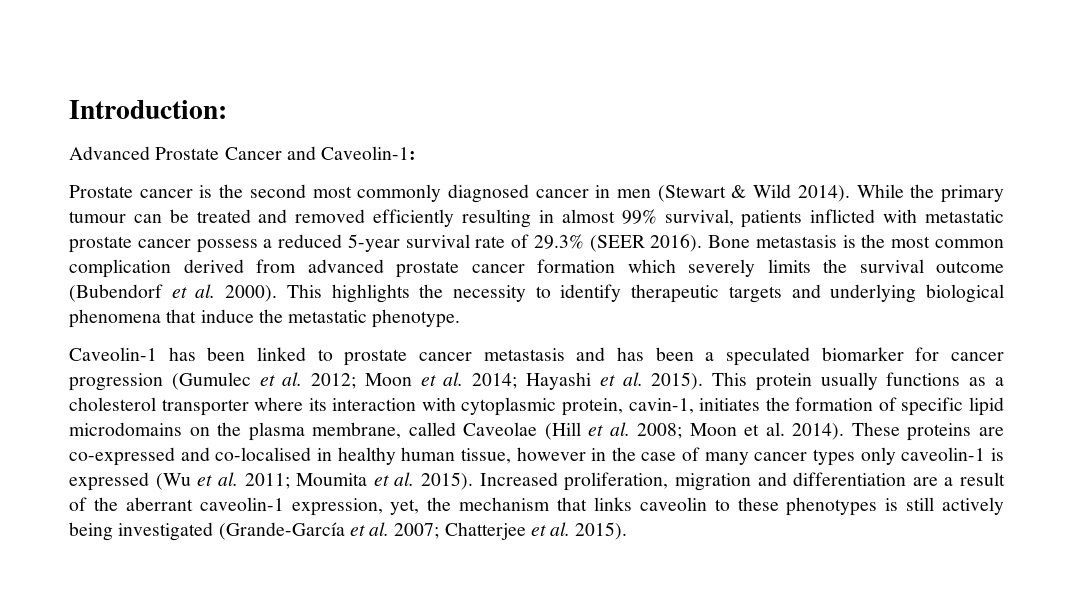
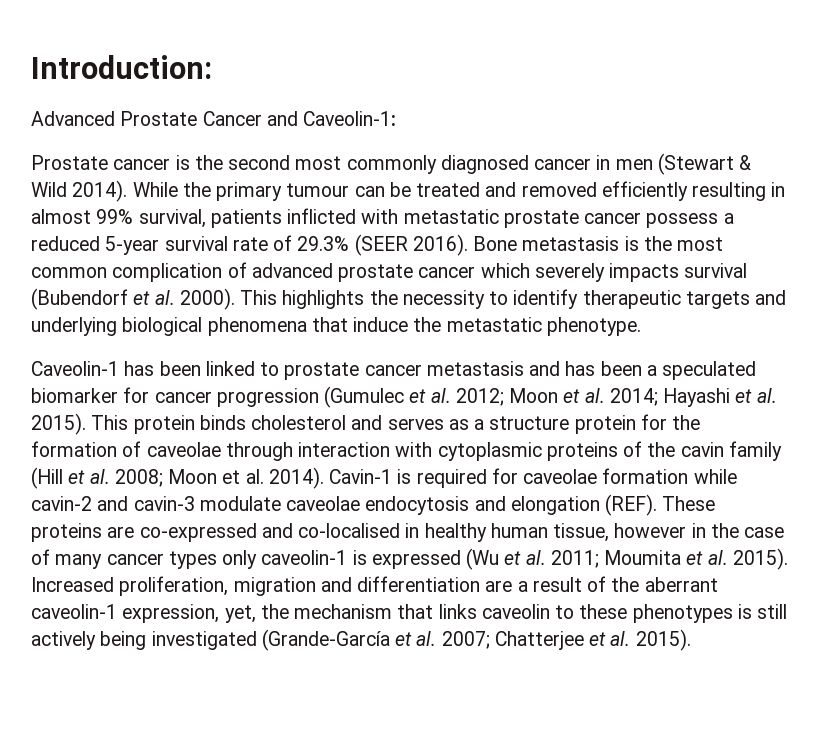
- Bone metastasis is the most common complication derived from advanced prostate cancer formation which severely limits the survival outcome (Bubendorf et al. 2000).
+ Bone metastasis is the most common complication of advanced prostate cancer which severely impacts survival (Bubendorf et al. 2000).
- This protein usually functions as a cholesterol transporter where its interaction with cytoplasmic protein, cavin-1, initiates the formation of specific lipid microdomains on the plasma membrane, called Caveolae (Hill et al. 2008; Moon et al. 2014).
+ This protein binds cholesterol and serves as a structure protein for the formation of caveolae through interaction with cytoplasmic proteins of the cavin family (Hill et al. 2008; Moon et al. 2014).
+ Cavin-1 is required for caveolae formation while cavin-2 and cavin-3 modulate caveolae endocytosis and elongation (REF).

